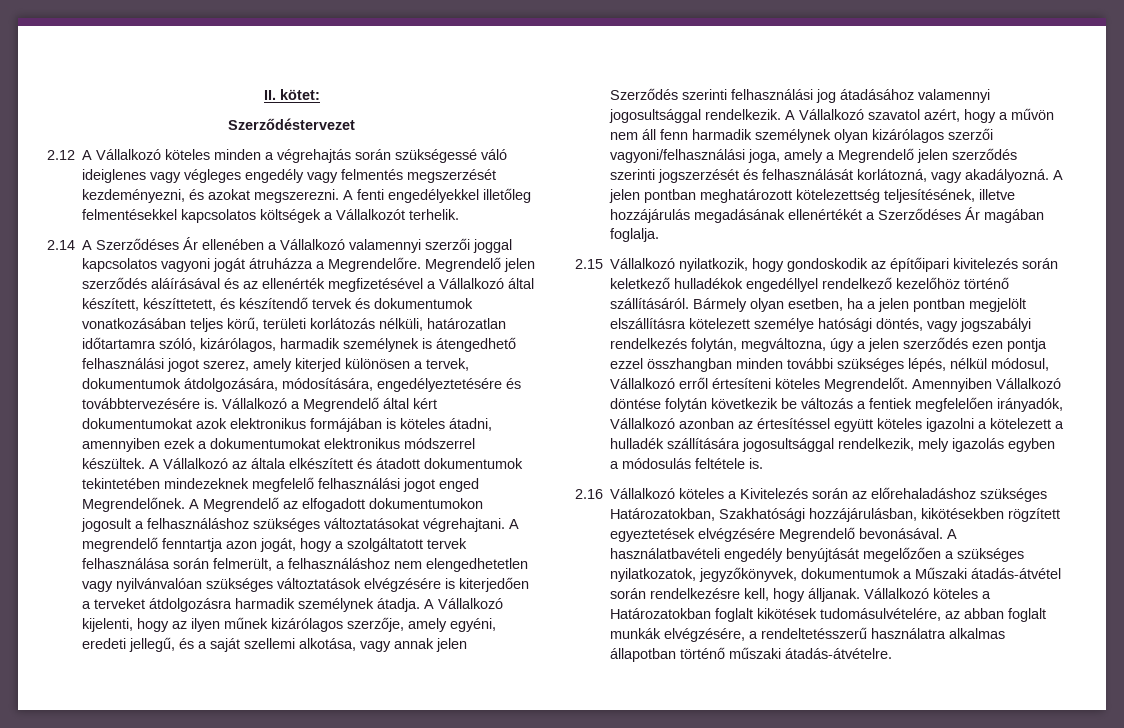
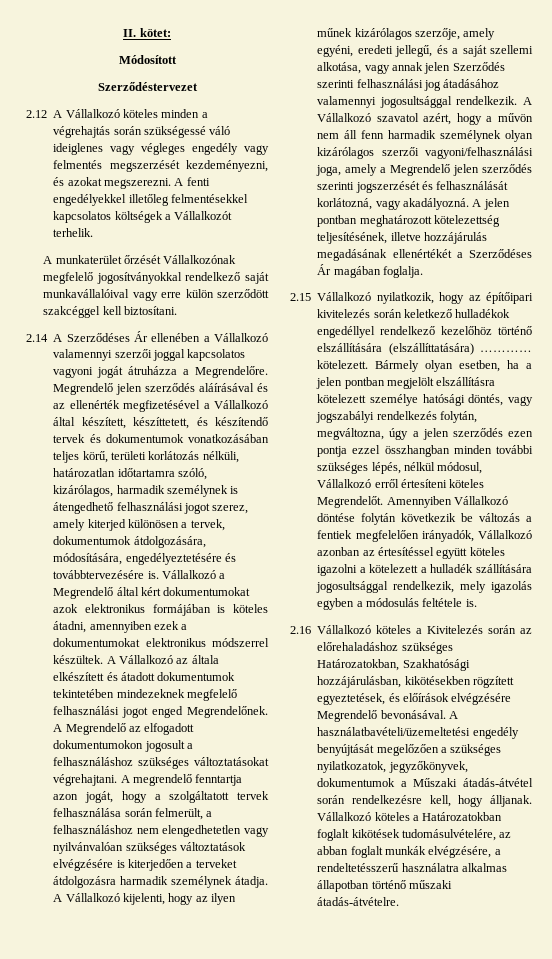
+ Módosított
+ A munkaterület őrzését Vállalkozónak megfelelő jogosítványokkal rendelkező saját munkavállalóival vagy erre külön szerződött szakcéggel kell biztosítani.
- 2.15 Vállalkozó nyilatkozik, hogy gondoskodik az építőipari kivitelezés során keletkező hulladékok engedéllyel rendelkező kezelőhöz történő szállításáról.
+ 2.15 Vállalkozó nyilatkozik, hogy az építőipari kivitelezés során keletkező hulladékok engedéllyel rendelkező kezelőhöz történő elszállítására (elszállíttatására) ………… kötelezett.
- 2.16 Vállalkozó köteles a Kivitelezés során az előrehaladáshoz szükséges Határozatokban, Szakhatósági hozzájárulásban, kikötésekben rögzített egyeztetések elvégzésére Megrendelő bevonásával.
+ 2.16 Vállalkozó köteles a Kivitelezés során az előrehaladáshoz szükséges Határozatokban, Szakhatósági hozzájárulásban, kikötésekben rögzített egyeztetések, és előírások elvégzésére Megrendelő bevonásával.
- A használatbavételi engedély benyújtását megelőzően a szükséges nyilatkozatok, jegyzőkönyvek, dokumentumok a Műszaki átadás-átvétel során rendelkezésre kell, hogy álljanak.
+ A használatbavételi/üzemeltetési engedély benyújtását megelőzően a szükséges nyilatkozatok, jegyzőkönyvek, dokumentumok a Műszaki átadás-átvétel során rendelkezésre kell, hogy álljanak.

